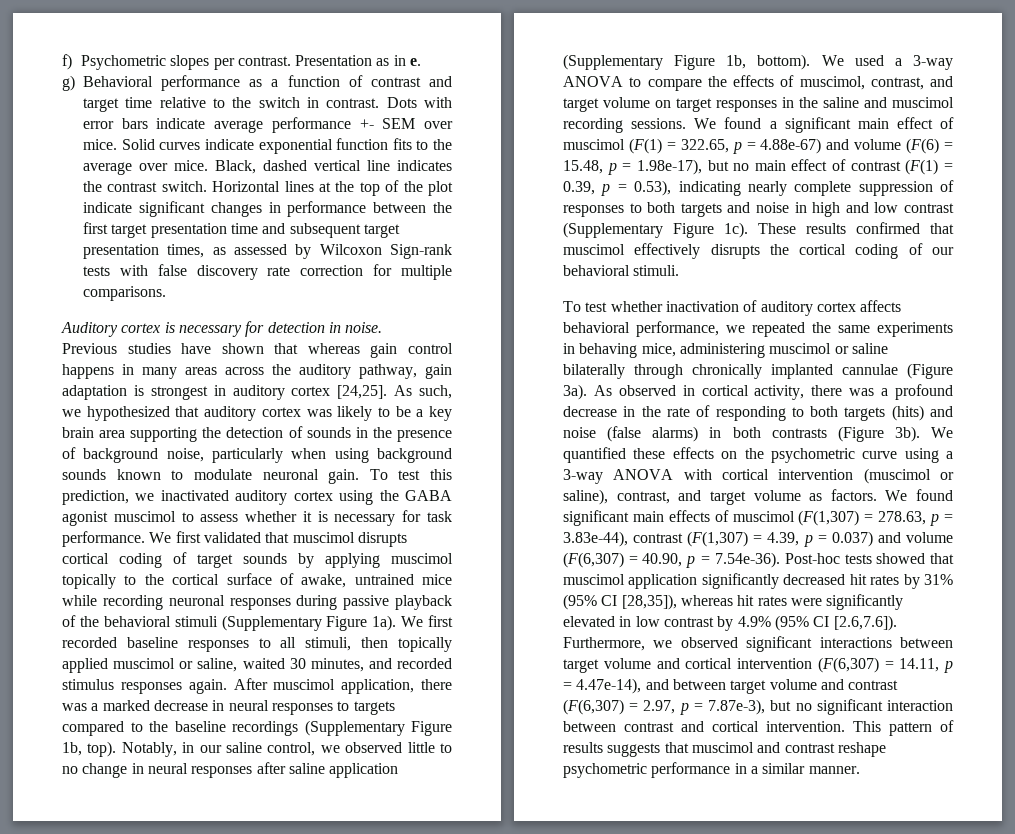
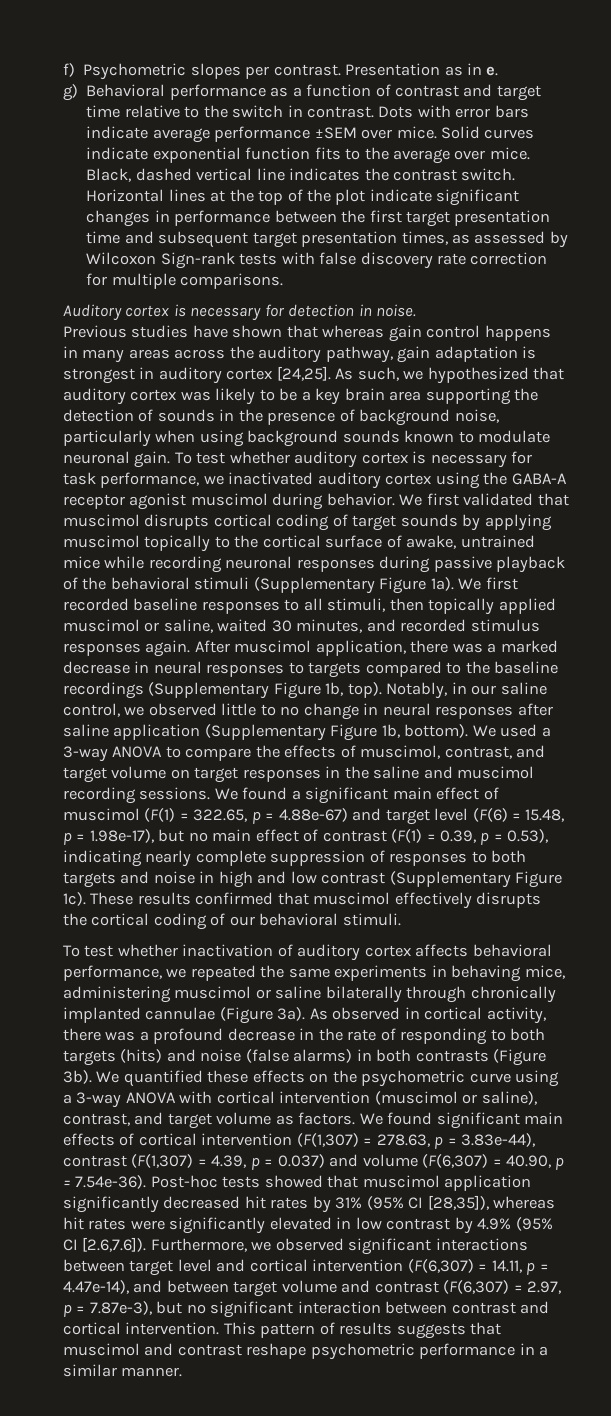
- Dots with error bars indicate average performance +- SEM over mice.
+ Dots with error bars indicate average performance ±SEM over mice.
- To test this prediction, we inactivated auditory cortex using the GABA agonist muscimol to assess whether it is necessary for task performance.
+ To test whether auditory cortex is necessary for task performance, we inactivated auditory cortex using the GABA-A receptor agonist muscimol during behavior.
- We found a significant main effect of muscimol (F(1) = 322.65, p = 4.88e-67) and volume (F(6) = 15.48, p = 1.98e-17), but no main effect of contrast (F(1) = 0.39, p = 0.53), indicating nearly complete suppression of responses to both targets and noise in high and low contrast (Supplementary Figure 1c).
+ We found a significant main effect of muscimol (F(1) = 322.65, p = 4.88e-67) and target level (F(6) = 15.48, p = 1.98e-17), but no main effect of contrast (F(1) = 0.39, p = 0.53), indicating nearly complete suppression of responses to both targets and noise in high and low contrast (Supplementary Figure 1c).
- We found significant main effects of muscimol (F(1,307) = 278.63, p = 3.83e-44), contrast (F(1,307) = 4.39, p = 0.037) and volume (F(6,307) = 40.90, p = 7.54e-36). Post-hoc tests showed that muscimol application significantly decreased hit rates by 31% (95% CI [28,35]), whereas hit rates were significantly elevated in low contrast by 4.9% (95% CI [2.6,7.6]). Furthermore, we observed significant interactions between target volume and cortical intervention (F(6,307) = 14.11, p = 4.47e-14), and between target volume and contrast (F(6,307) = 2.97, p = 7.87e-3), but no significant interaction between contrast and cortical intervention.
+ We found significant main effects of cortical intervention (F(1,307) = 278.63, p = 3.83e-44), contrast (F(1,307) = 4.39, p = 0.037) and volume (F(6,307) = 40.90, p = 7.54e-36). Post-hoc tests showed that muscimol application significantly decreased hit rates by 31% (95% CI [28,35]), whereas hit rates were significantly elevated in low contrast by 4.9% (95% CI [2.6,7.6]). Furthermore, we observed significant interactions between target level and cortical intervention (F(6,307) = 14.11, p = 4.47e-14), and between target volume and contrast (F(6,307) = 2.97, p = 7.87e-3), but no significant interaction between contrast and cortical intervention.

